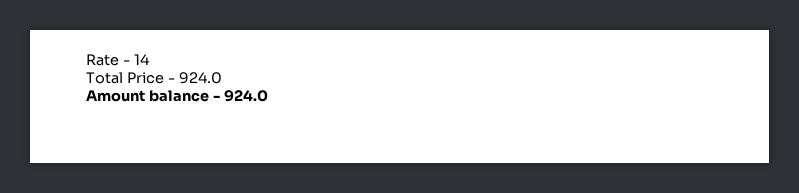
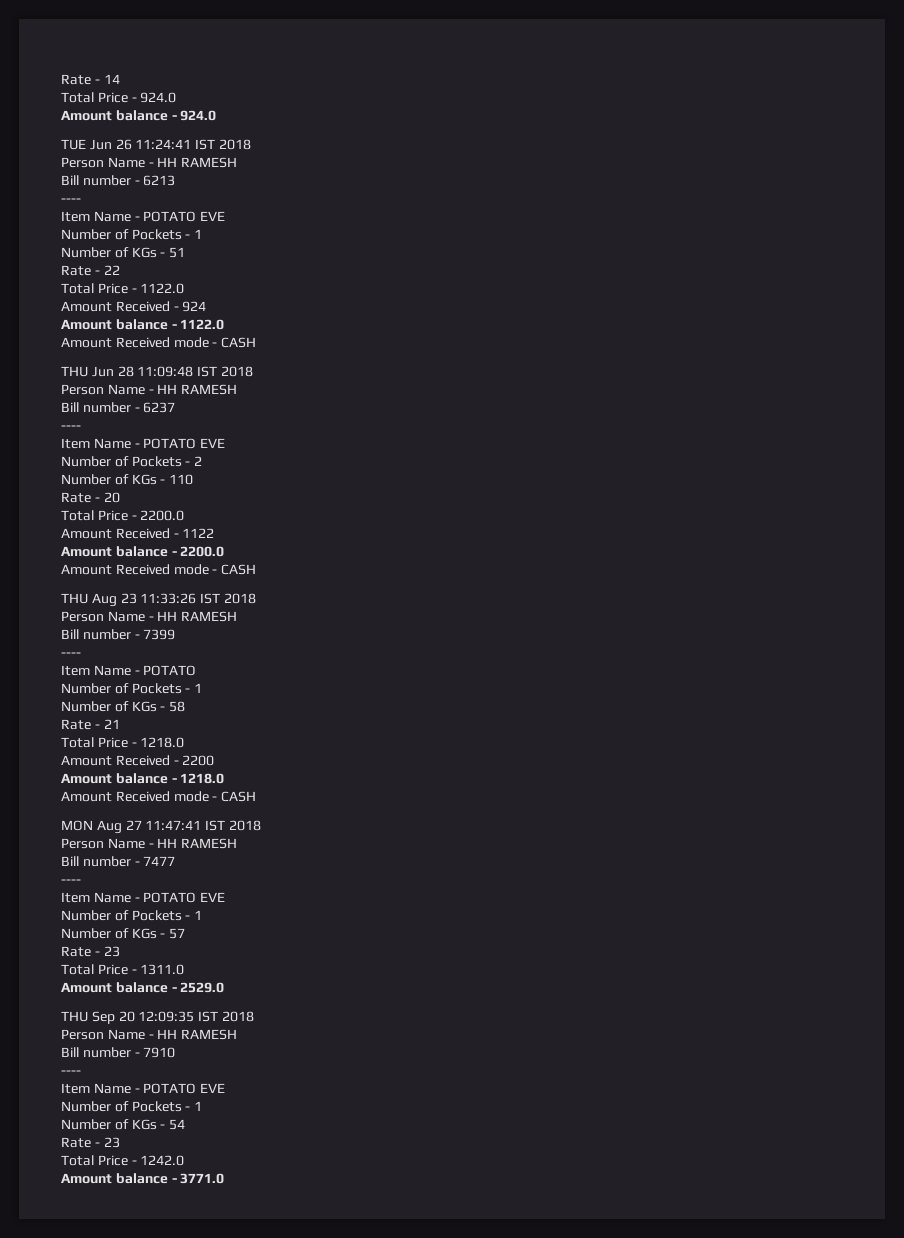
+ TUE Jun 26 11:24:41 IST 2018
+ Person Name - HH RAMESH
+ Bill number - 6213
+ ----
+ Item Name - POTATO EVE
+ Number of Pockets - 1
+ Number of KGs - 51
+ Rate - 22
+ Total Price - 1122.0
+ Amount Received - 924
+ Amount balance - 1122.0
+ Amount Received mode - CASH
+ THU Jun 28 11:09:48 IST 2018
+ Person Name - HH RAMESH
+ Bill number - 6237
+ ----
+ Item Name - POTATO EVE
+ Number of Pockets - 2
+ Number of KGs - 110
+ Rate - 20
+ Total Price - 2200.0
+ Amount Received - 1122
+ Amount balance - 2200.0
+ Amount Received mode - CASH
+ THU Aug 23 11:33:26 IST 2018
+ Person Name - HH RAMESH
+ Bill number - 7399
+ ----
+ Item Name - POTATO
+ Number of Pockets - 1
+ Number of KGs - 58
+ Rate - 21
+ Total Price - 1218.0
+ Amount Received - 2200
+ Amount balance - 1218.0
+ Amount Received mode - CASH
+ MON Aug 27 11:47:41 IST 2018
+ Person Name - HH RAMESH
+ Bill number - 7477
+ ----
+ Item Name - POTATO EVE
+ Number of Pockets - 1
+ Number of KGs - 57
+ Rate - 23
+ Total Price - 1311.0
+ Amount balance - 2529.0
+ THU Sep 20 12:09:35 IST 2018
+ Person Name - HH RAMESH
+ Bill number - 7910
+ ----
+ Item Name - POTATO EVE
+ Number of Pockets - 1
+ Number of KGs - 54
+ Rate - 23
+ Total Price - 1242.0
+ Amount balance - 3771.0

